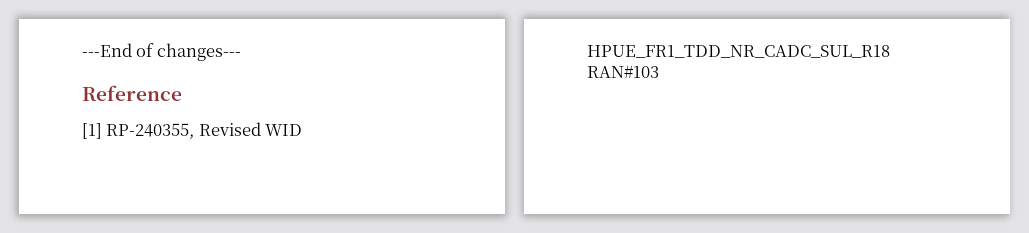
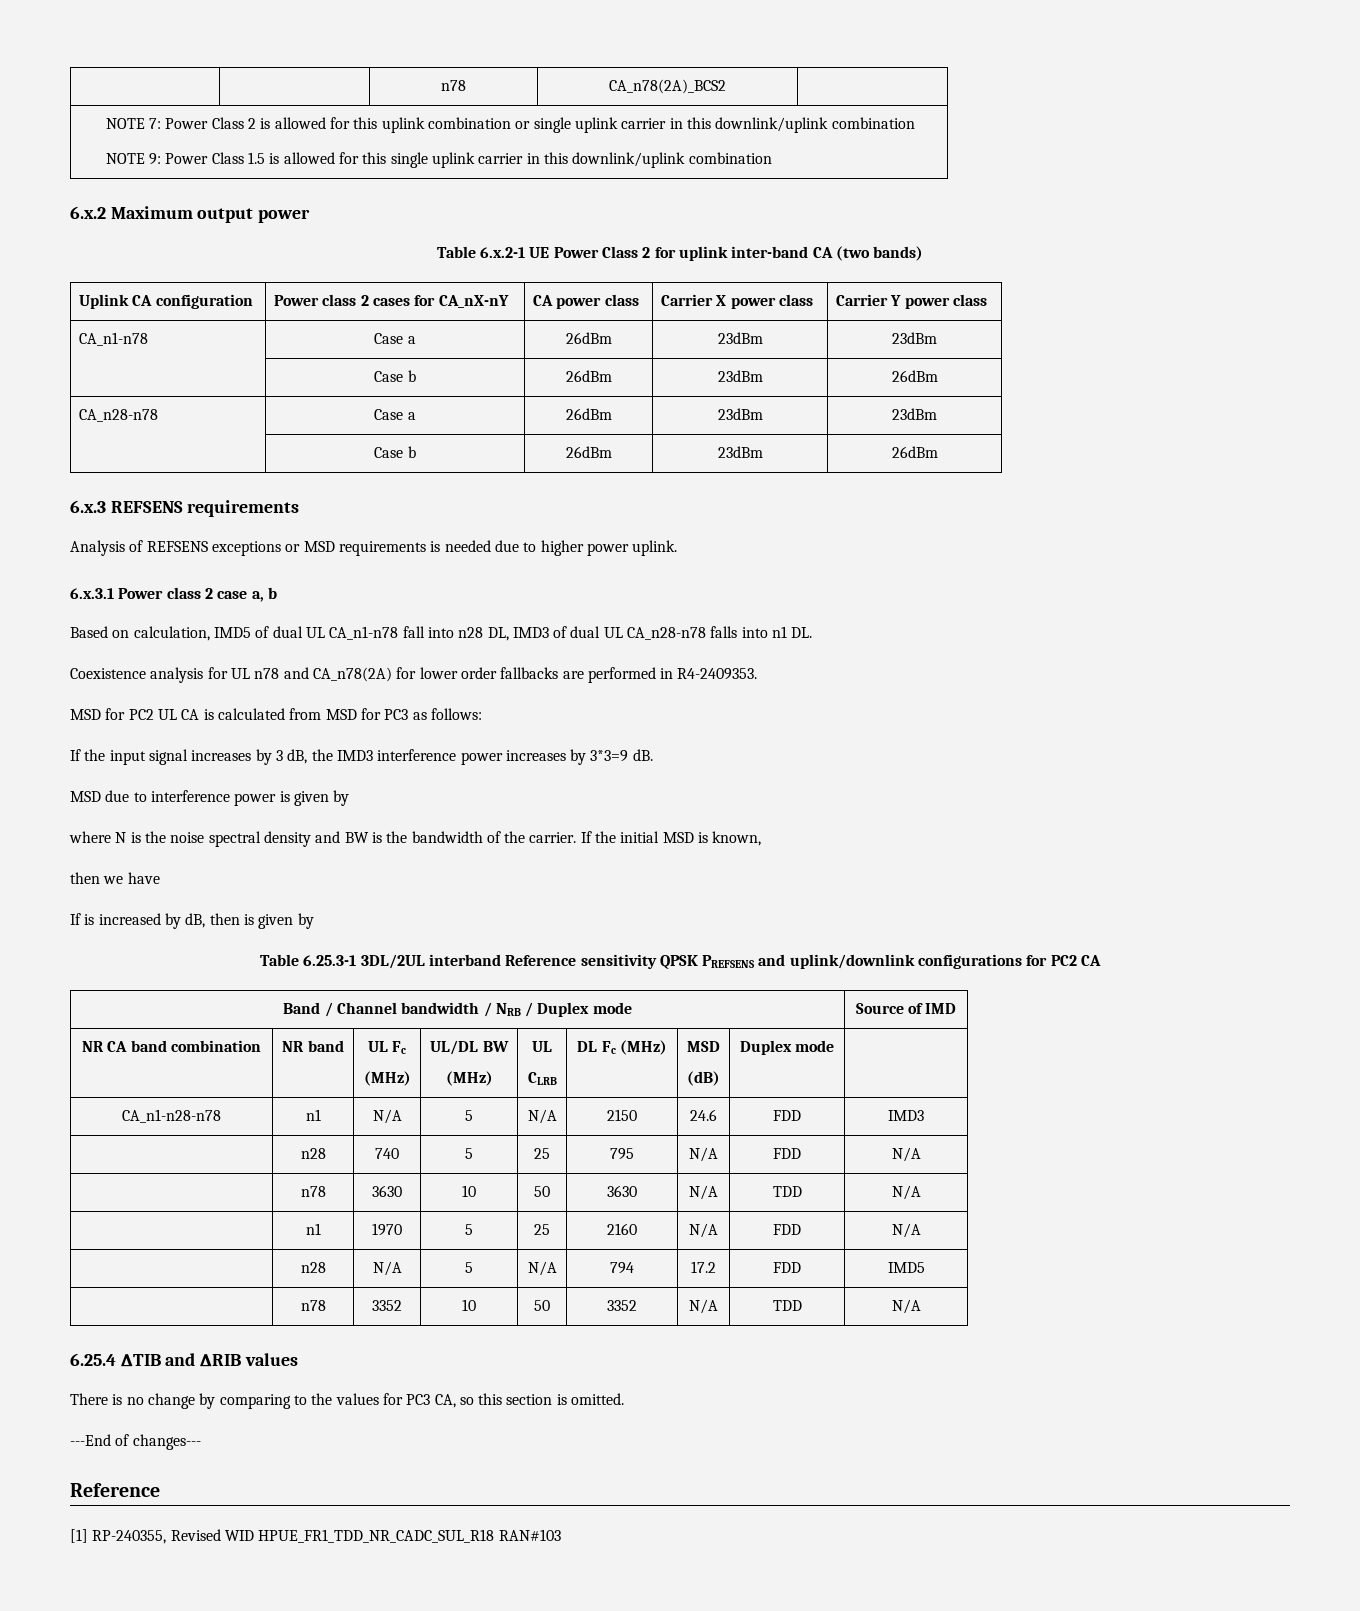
+ | | n78 | CA_n78(2A)_BCS2 |
+ NOTE 7: Power Class 2 is allowed for this uplink combination or single uplink carrier in this downlink/uplink combination
+ NOTE 9: Power Class 1.5 is allowed for this single uplink carrier in this downlink/uplink combination
+ 6.x.2 Maximum output power
+ Table 6.x.2-1 UE Power Class 2 for uplink inter-band CA (two bands)
+ Uplink CA configuration | Power class 2 cases for CA_nX-nY | CA power class | Carrier X power class | Carrier Y power class
+ CA_n1-n78 | Case a | 26dBm | 23dBm | 23dBm
+ | Case b | 26dBm | 23dBm | 26dBm
+ CA_n28-n78 | Case a | 26dBm | 23dBm | 23dBm
+ | Case b | 26dBm | 23dBm | 26dBm
+ 6.x.3 REFSENS requirements
+ Analysis of REFSENS exceptions or MSD requirements is needed due to higher power uplink.
+ 6.x.3.1 Power class 2 case a, b
+ Based on calculation, IMD5 of dual UL CA_n1-n78 fall into n28 DL, IMD3 of dual UL CA_n28-n78 falls into n1 DL.
+ Coexistence analysis for UL n78 and CA_n78(2A) for lower order fallbacks are performed in R4-2409353.
+ MSD for PC2 UL CA is calculated from MSD for PC3 as follows:
+ If the input signal increases by 3 dB, the IMD3 interference power increases by 3*3=9 dB.
+ MSD due to interference power is given by
+ where N is the noise spectral density and BW is the bandwidth of the carrier. If the initial MSD is known,
+ then we have
+ If is increased by dB, then is given by
+ Table 6.25.3-1 3DL/2UL interband Reference sensitivity QPSK PREFSENS and uplink/downlink configurations for PC2 CA
+ Band / Channel bandwidth / NRB / Duplex mode | Source of IMD
+ NR CA band combination | NR band | UL Fc
+ (MHz) | UL/DL BW
+ (MHz) | UL
+ CLRB | DL Fc (MHz) | MSD
+ (dB) | Duplex mode |
+ CA_n1-n28-n78 | n1 | N/A | 5 | N/A | 2150 | 24.6 | FDD | IMD3
+ | n28 | 740 | 5 | 25 | 795 | N/A | FDD | N/A
+ | n78 | 3630 | 10 | 50 | 3630 | N/A | TDD | N/A
+ | n1 | 1970 | 5 | 25 | 2160 | N/A | FDD | N/A
+ | n28 | N/A | 5 | N/A | 794 | 17.2 | FDD | IMD5
+ | n78 | 3352 | 10 | 50 | 3352 | N/A | TDD | N/A
+ 6.25.4 ∆TIB and ∆RIB values
+ There is no change by comparing to the values for PC3 CA, so this section is omitted.

